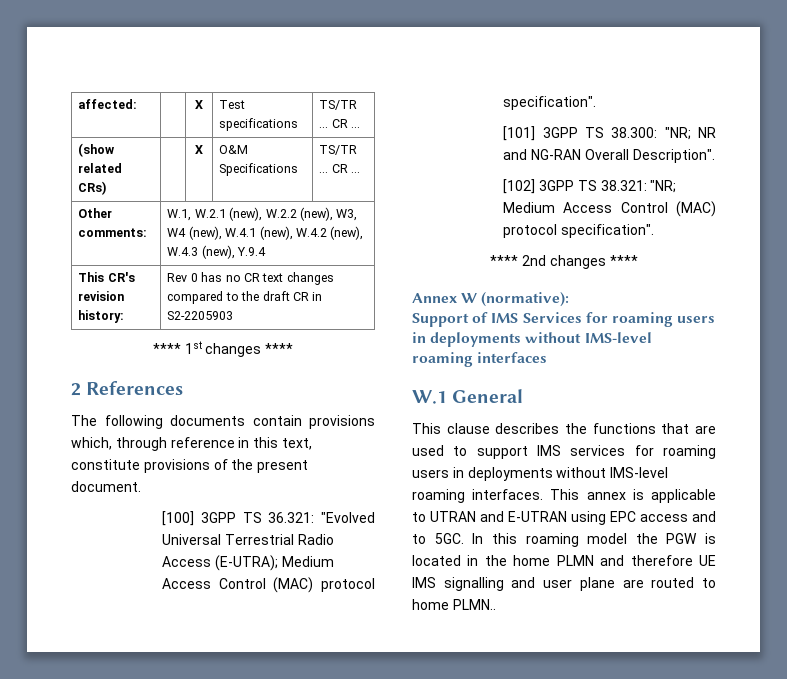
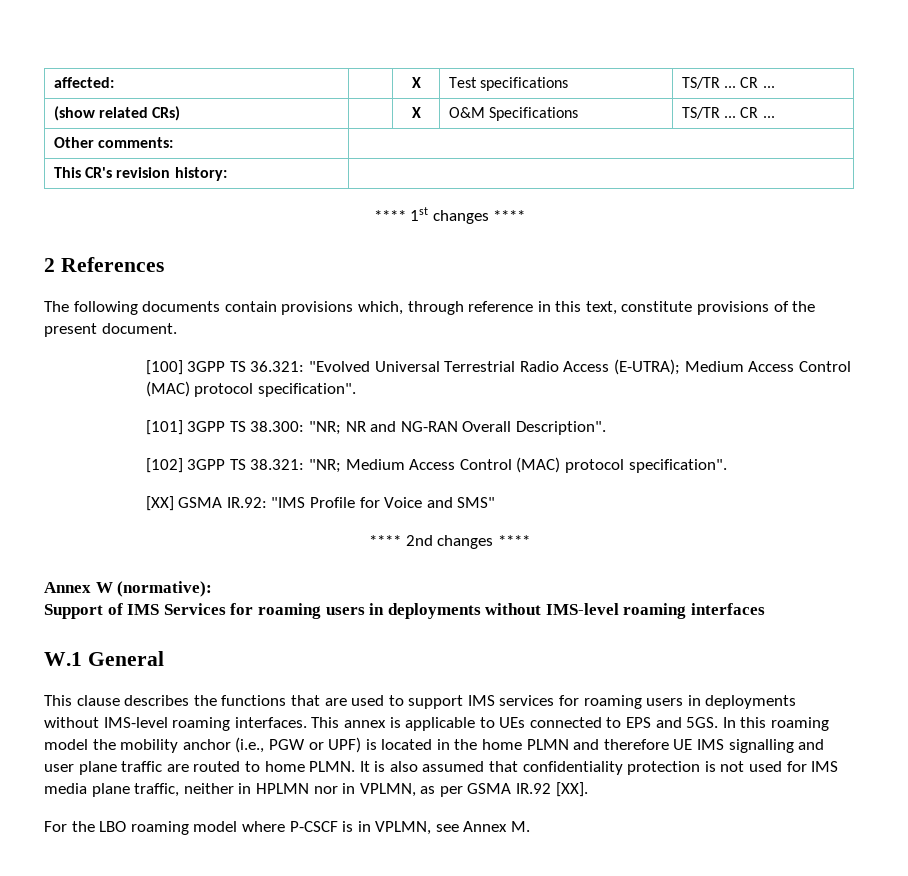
- Other comments: | W.1, W.2.1 (new), W.2.2 (new), W3, W4 (new), W.4.1 (new), W.4.2 (new), W.4.3 (new), Y.9.4
- This CR's revision history: | Rev 0 has no CR text changes compared to the draft CR in S2-2205903
+ Other comments: |
+ This CR's revision history: |
+ [XX] GSMA IR.92: "IMS Profile for Voice and SMS"
- This annex is applicable to UTRAN and E-UTRAN using EPC access and to 5GC.
+ This annex is applicable to UEs connected to EPS and 5GS.
- In this roaming model the PGW is located in the home PLMN and therefore UE IMS signalling and user plane are routed to home PLMN..
+ In this roaming model the mobility anchor (i.e., PGW or UPF) is located in the home PLMN and therefore UE IMS signalling and user plane traffic are routed to home PLMN. It is also assumed that confidentiality protection is not used for IMS media plane traffic, neither in HPLMN nor in VPLMN, as per GSMA IR.92 [XX].
+ For the LBO roaming model where P-CSCF is in VPLMN, see Annex M.

